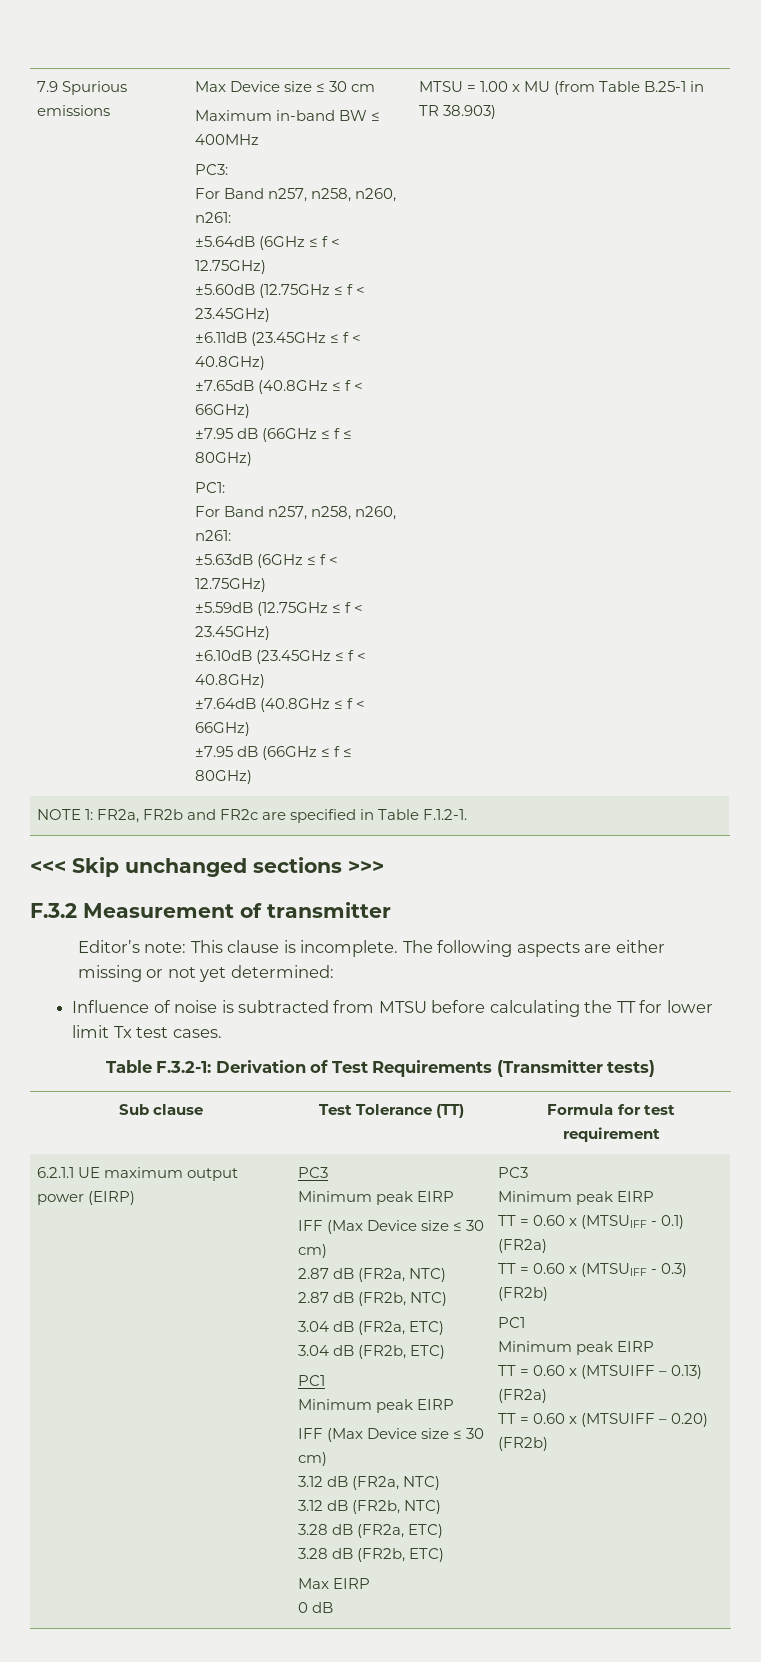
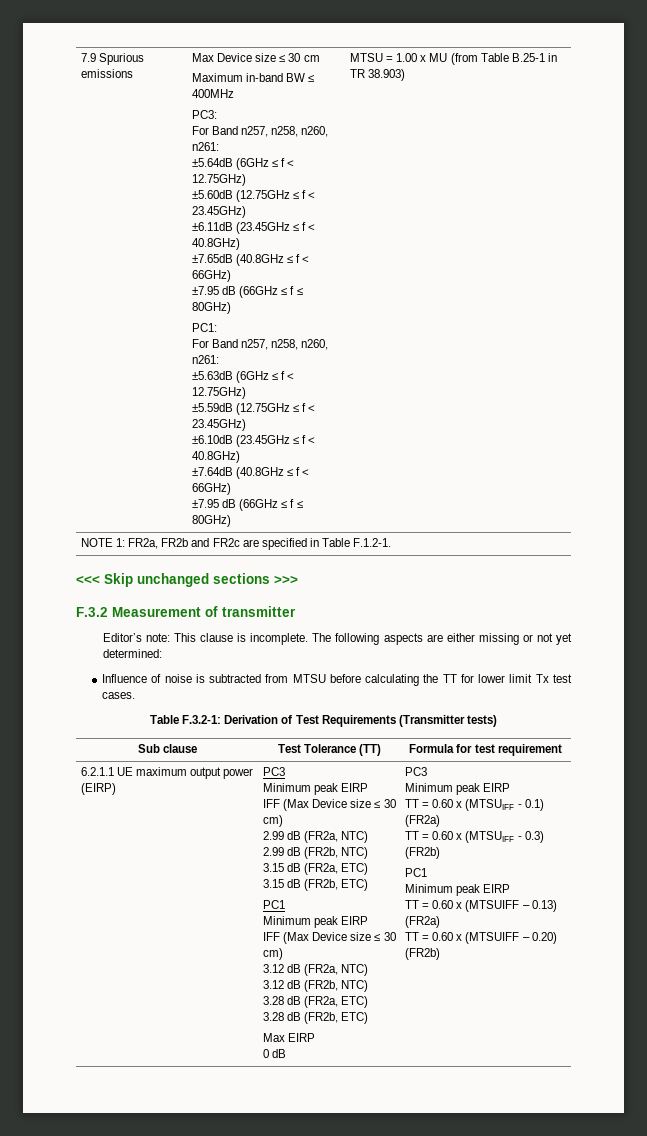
- 2.87 dB (FR2a, NTC)
- 2.87 dB (FR2b, NTC)
- 3.04 dB (FR2a, ETC)
- 3.04 dB (FR2b, ETC)
+ 2.99 dB (FR2a, NTC)
+ 2.99 dB (FR2b, NTC)
+ 3.15 dB (FR2a, ETC)
+ 3.15 dB (FR2b, ETC)

